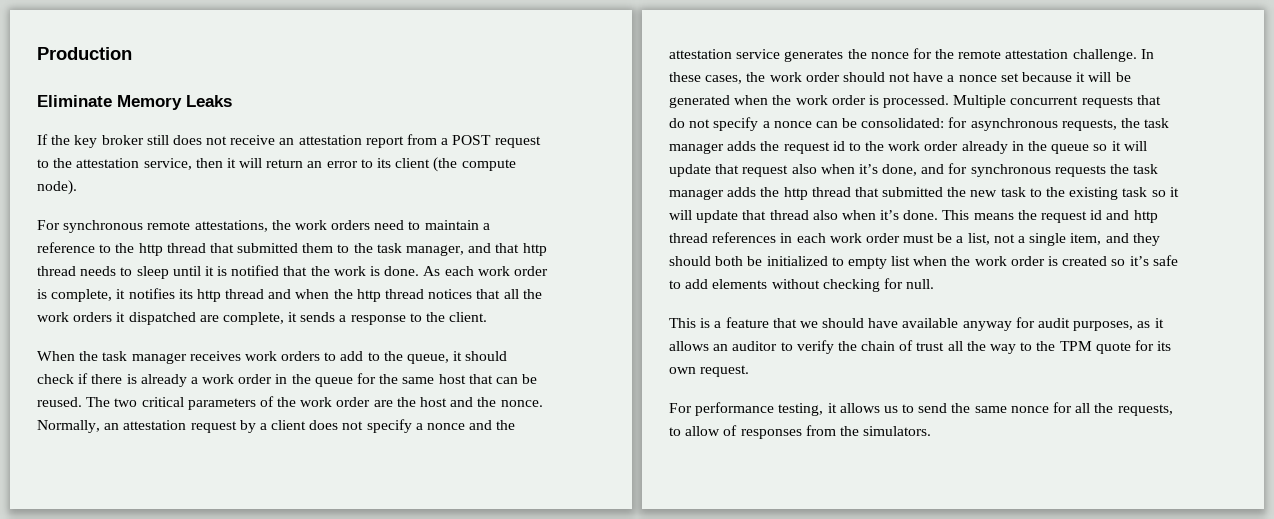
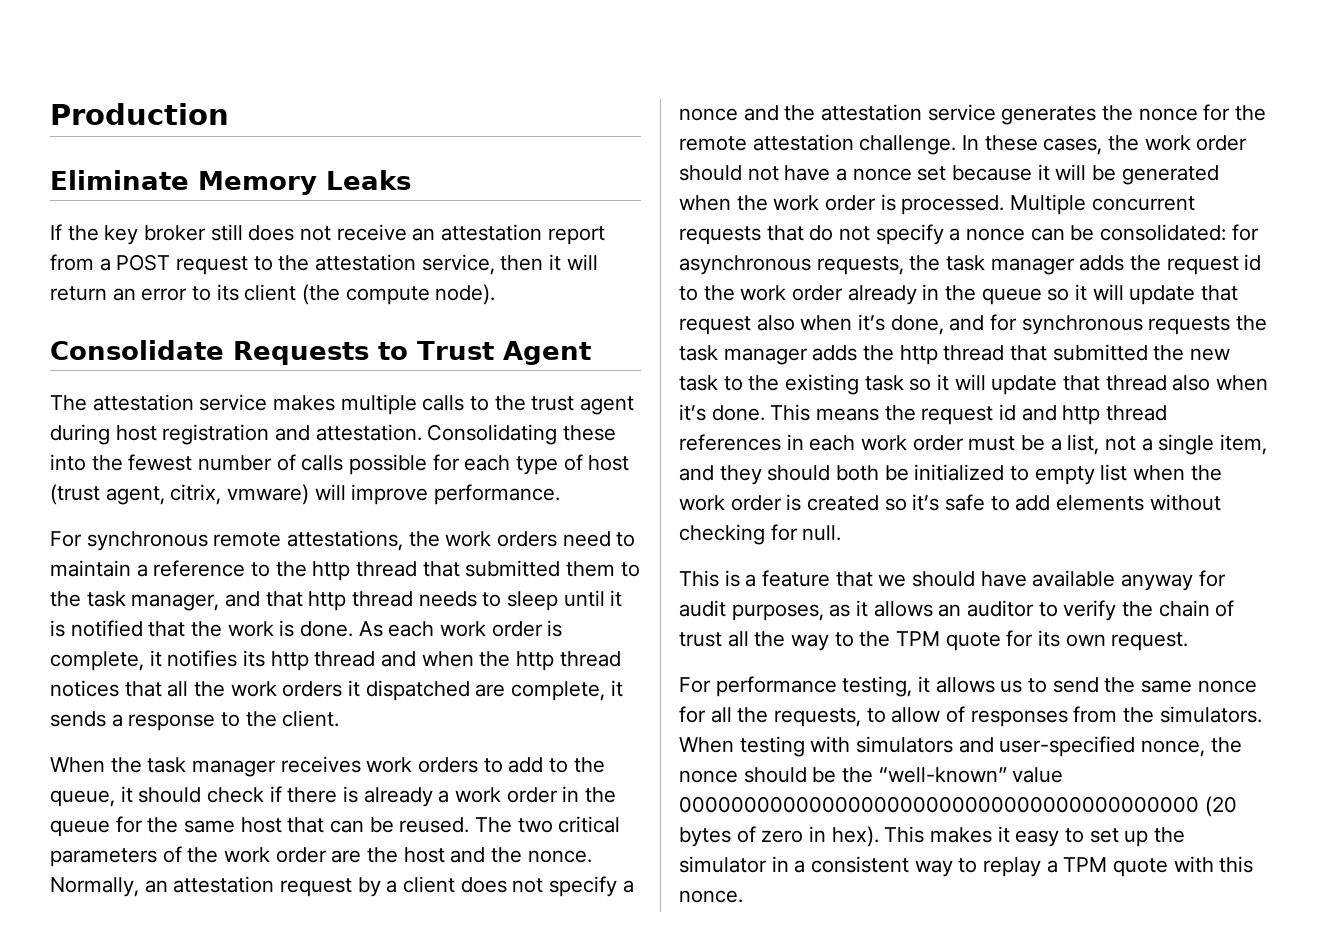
+ Consolidate Requests to Trust Agent
+ The attestation service makes multiple calls to the trust agent during host registration and attestation. Consolidating these into the fewest number of calls possible for each type of host (trust agent, citrix, vmware) will improve performance.
+ When testing with simulators and user-specified nonce, the nonce should be the “well-known” value 0000000000000000000000000000000000000000 (20 bytes of zero in hex). This makes it easy to set up the simulator in a consistent way to replay a TPM quote with this nonce.

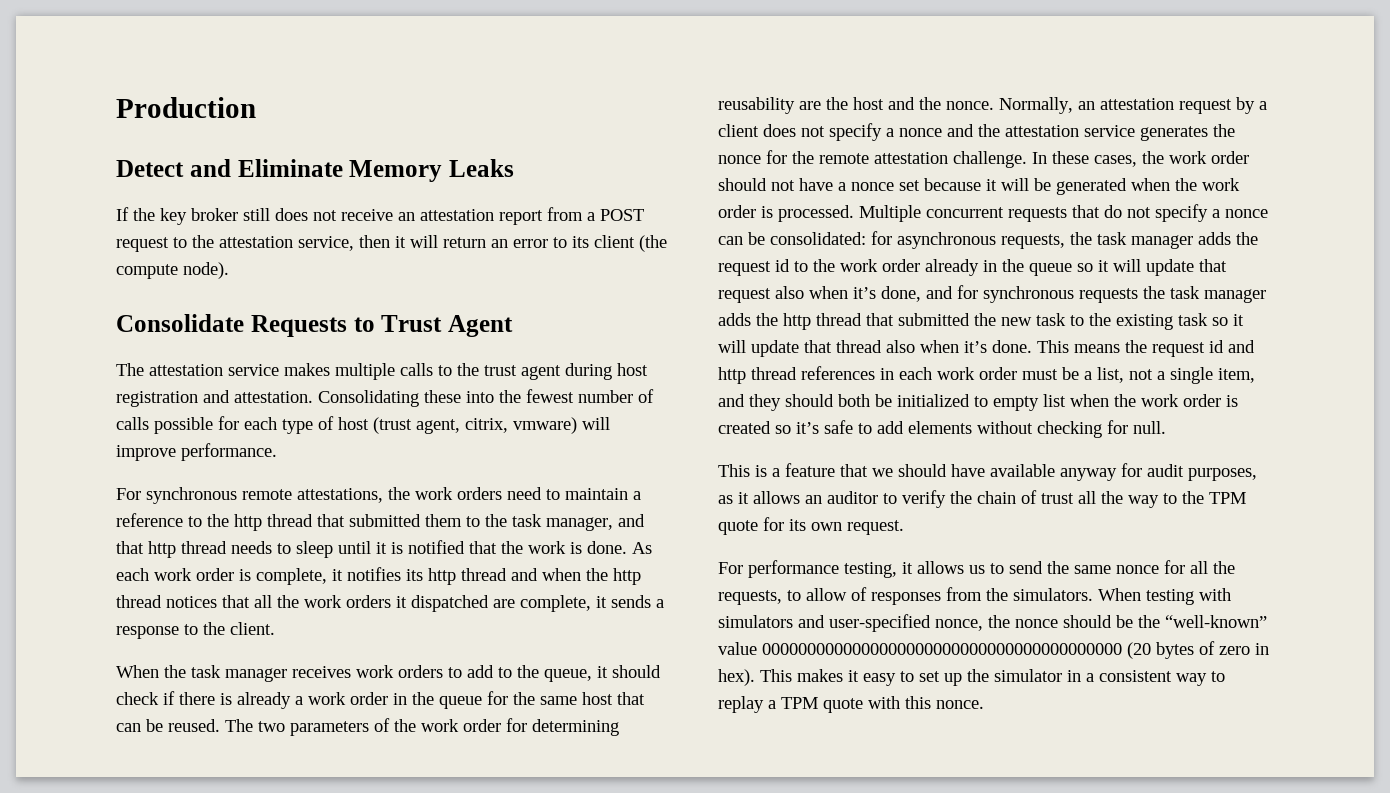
- Eliminate Memory Leaks
+ Detect and Eliminate Memory Leaks
- The two critical parameters of the work order are the host and the nonce.
+ The two parameters of the work order for determining reusability are the host and the nonce.

